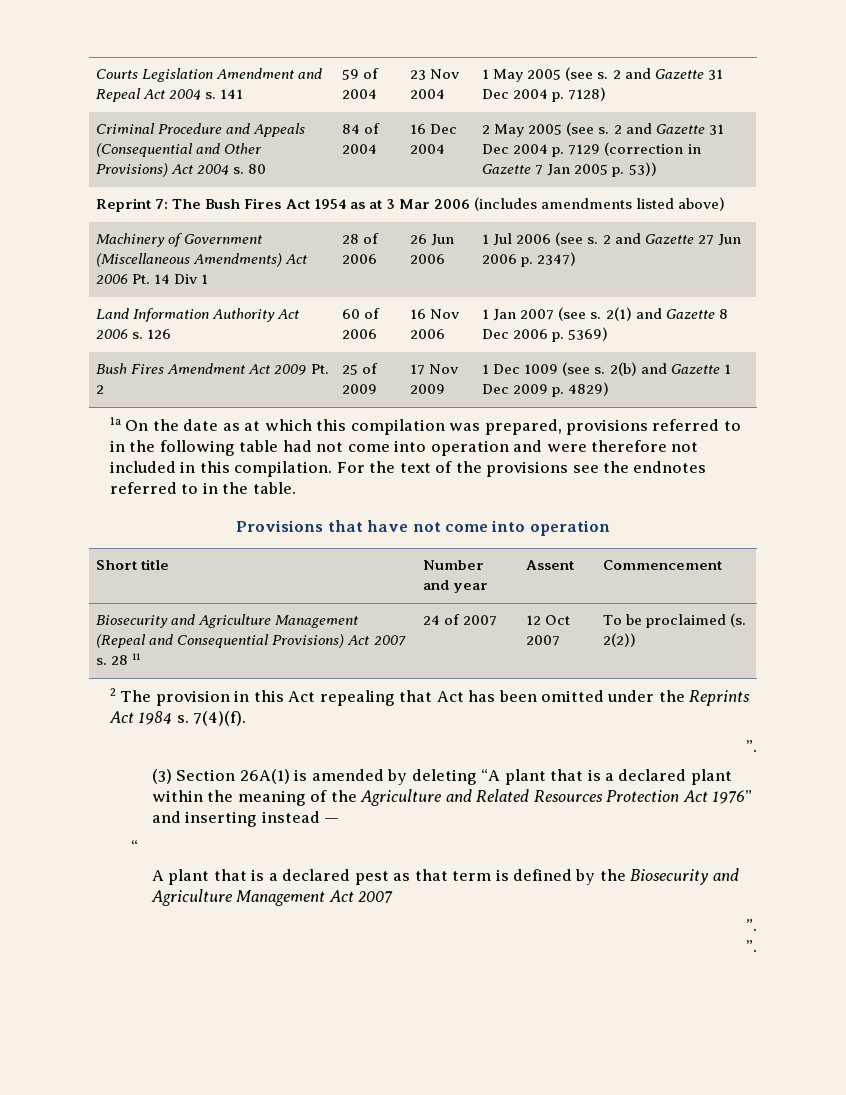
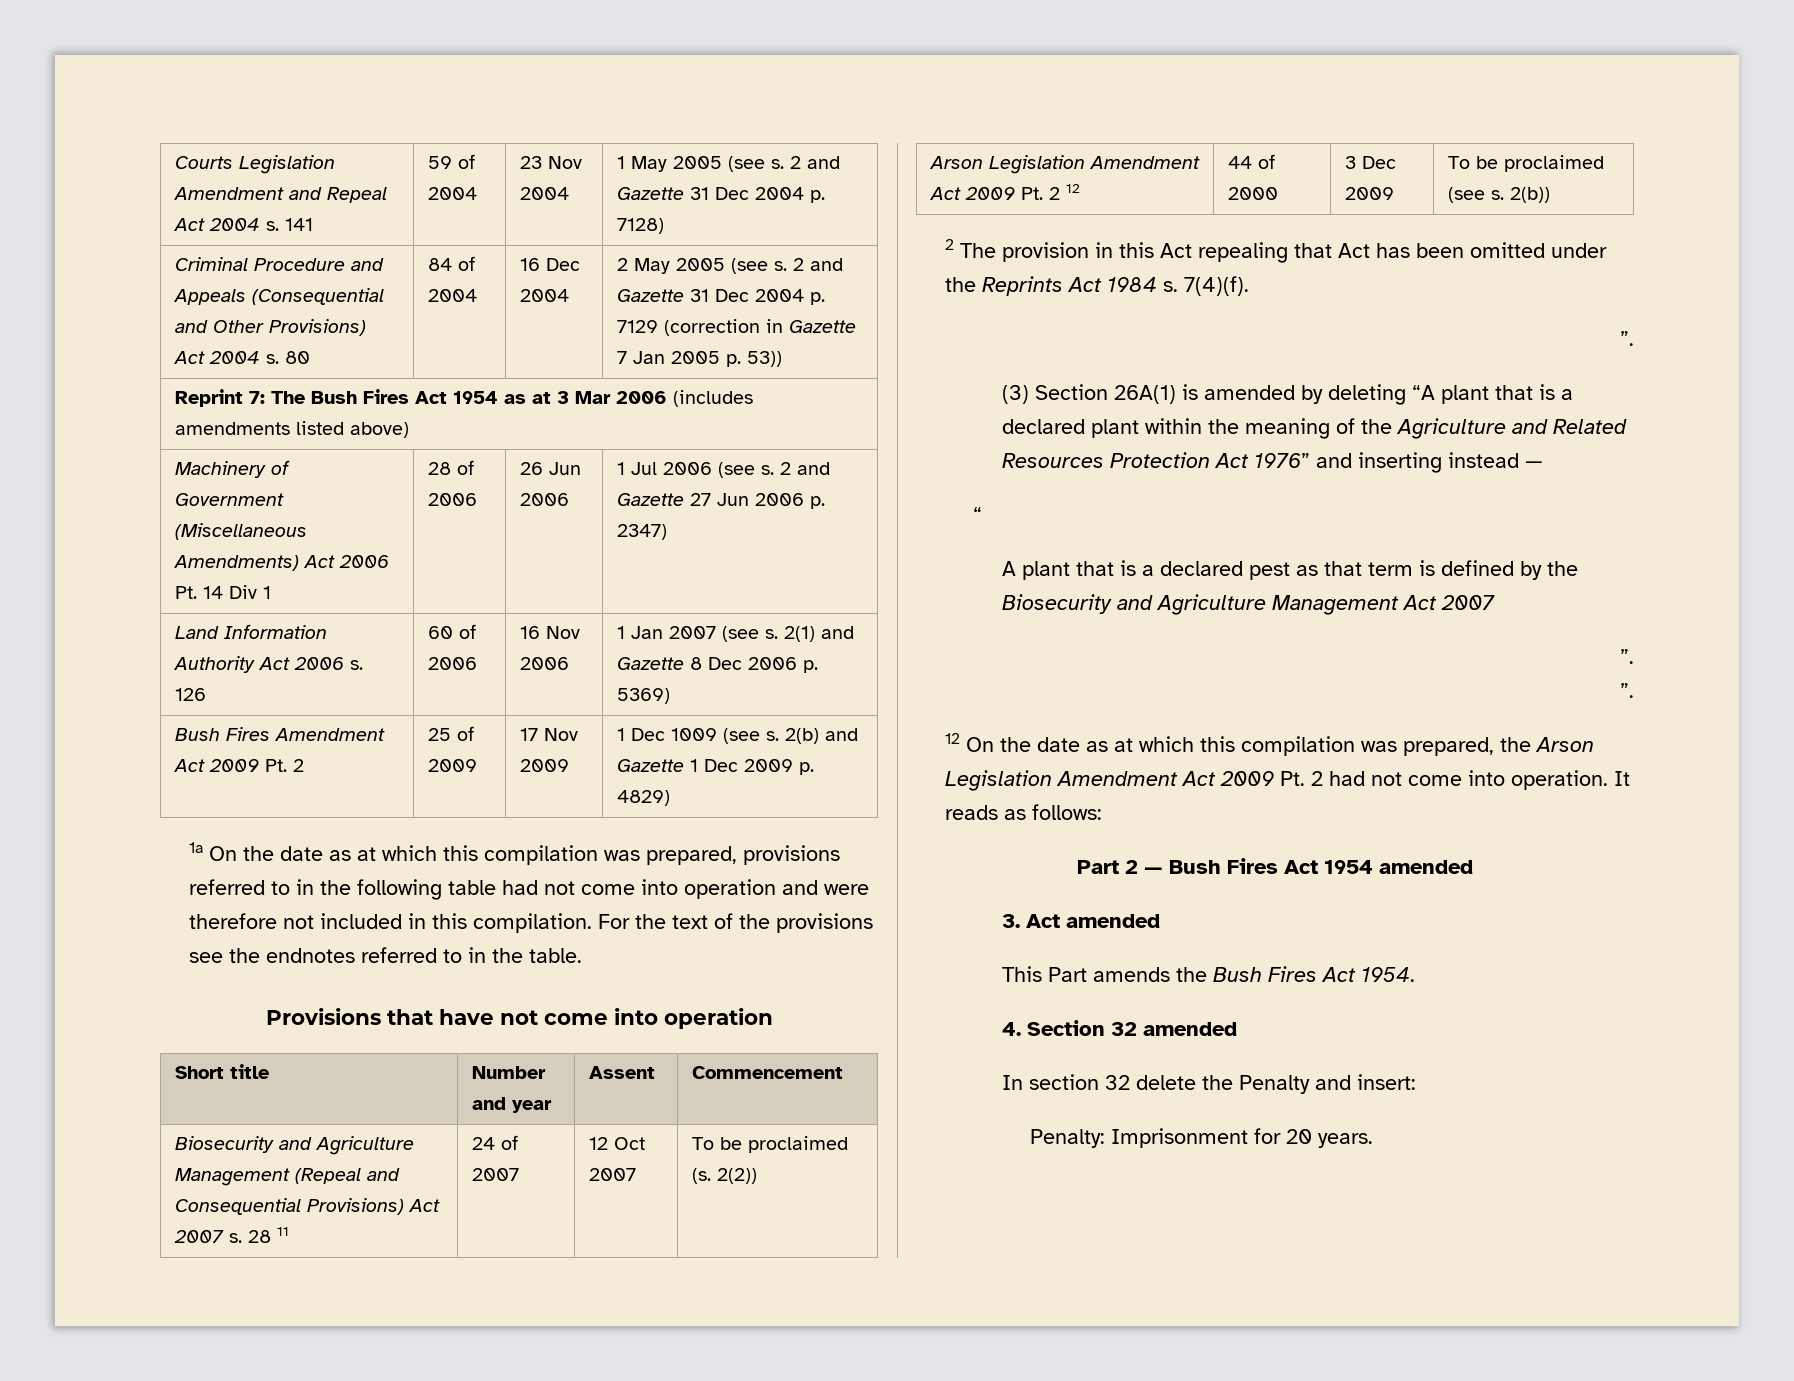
+ Arson Legislation Amendment Act 2009 Pt. 2 12 | 44 of 2000 | 3 Dec 2009 | To be proclaimed (see s. 2(b))
+ 12 On the date as at which this compilation was prepared, the Arson Legislation Amendment Act 2009 Pt. 2 had not come into operation. It reads as follows:
+ Part 2 — Bush Fires Act 1954 amended
+ 3. Act amended
+ This Part amends the Bush Fires Act 1954.
+ 4. Section 32 amended
+ In section 32 delete the Penalty and insert:
+ Penalty: Imprisonment for 20 years.

